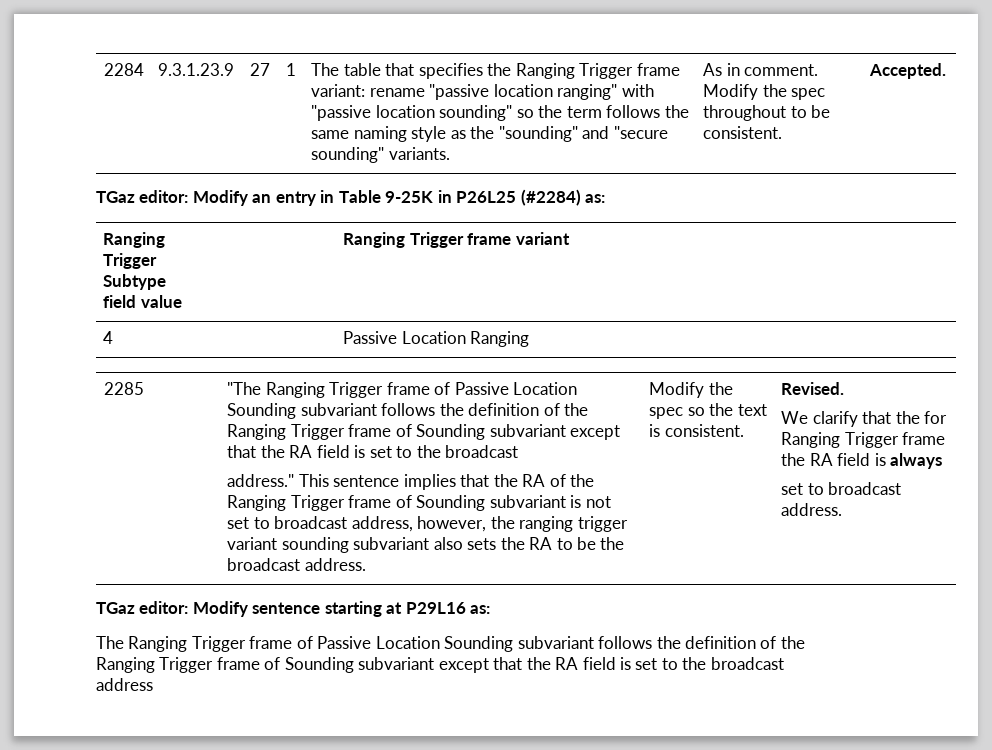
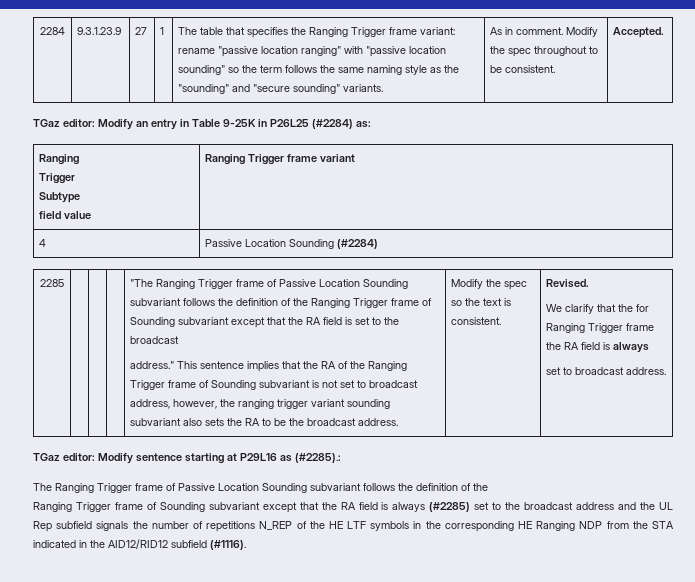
- 4 | Passive Location Ranging
+ 4 | Passive Location Sounding (#2284)
- TGaz editor: Modify sentence starting at P29L16 as:
+ TGaz editor: Modify sentence starting at P29L16 as (#2285).:
  The Ranging Trigger frame of Passive Location Sounding subvariant follows the definition of the
- Ranging Trigger frame of Sounding subvariant except that the RA field is set to the broadcast
- address
+ Ranging Trigger frame of Sounding subvariant except that the RA field is always (#2285) set to the broadcast address and the UL Rep subfield signals the number of repetitions N_REP of the HE LTF symbols in the corresponding HE Ranging NDP from the STA indicated in the AID12/RID12 subfield (#1116).

